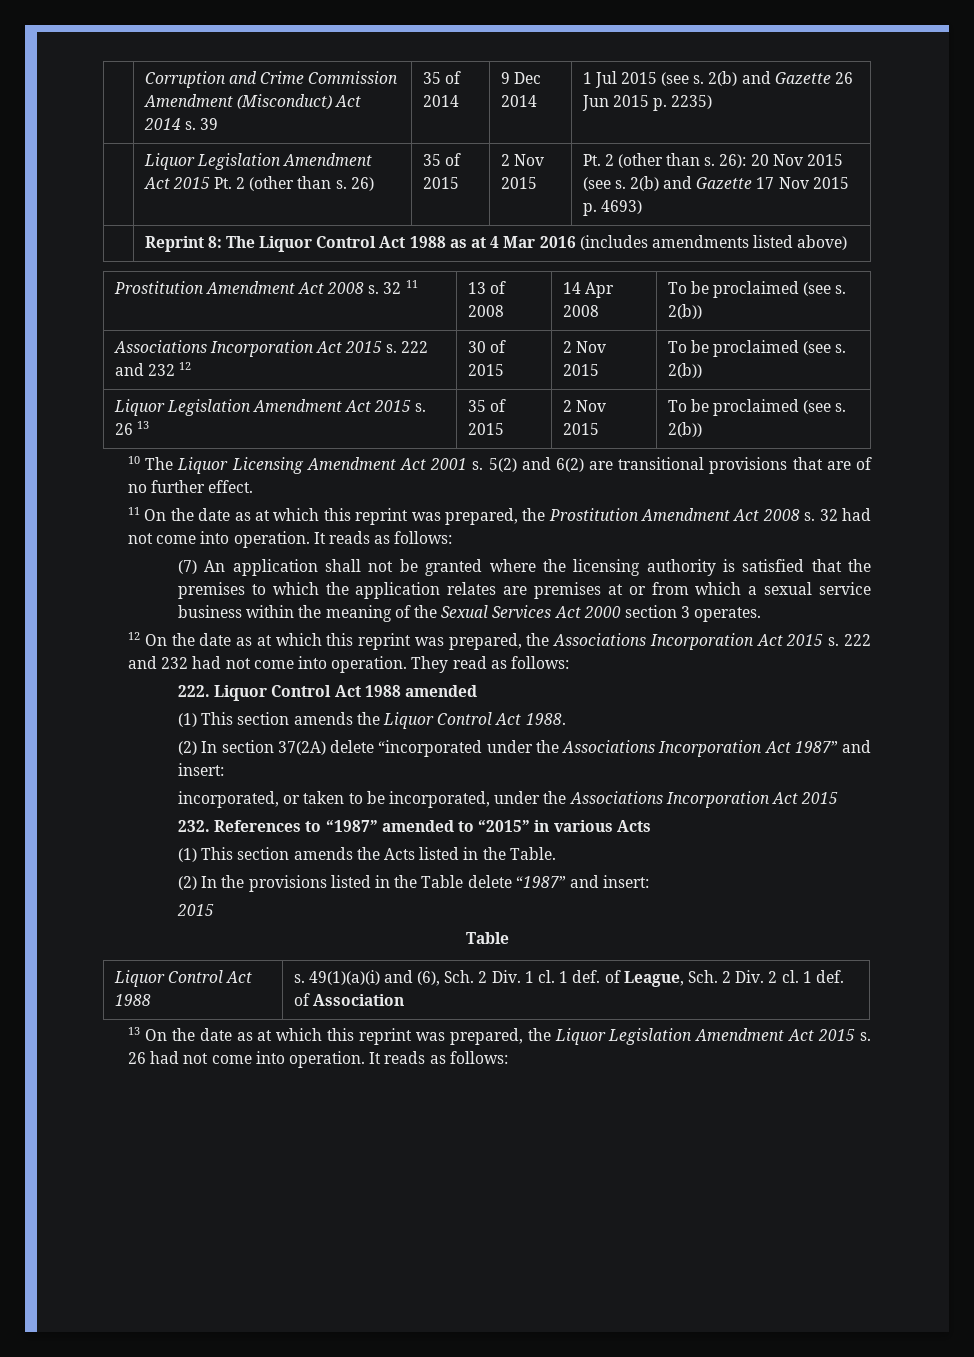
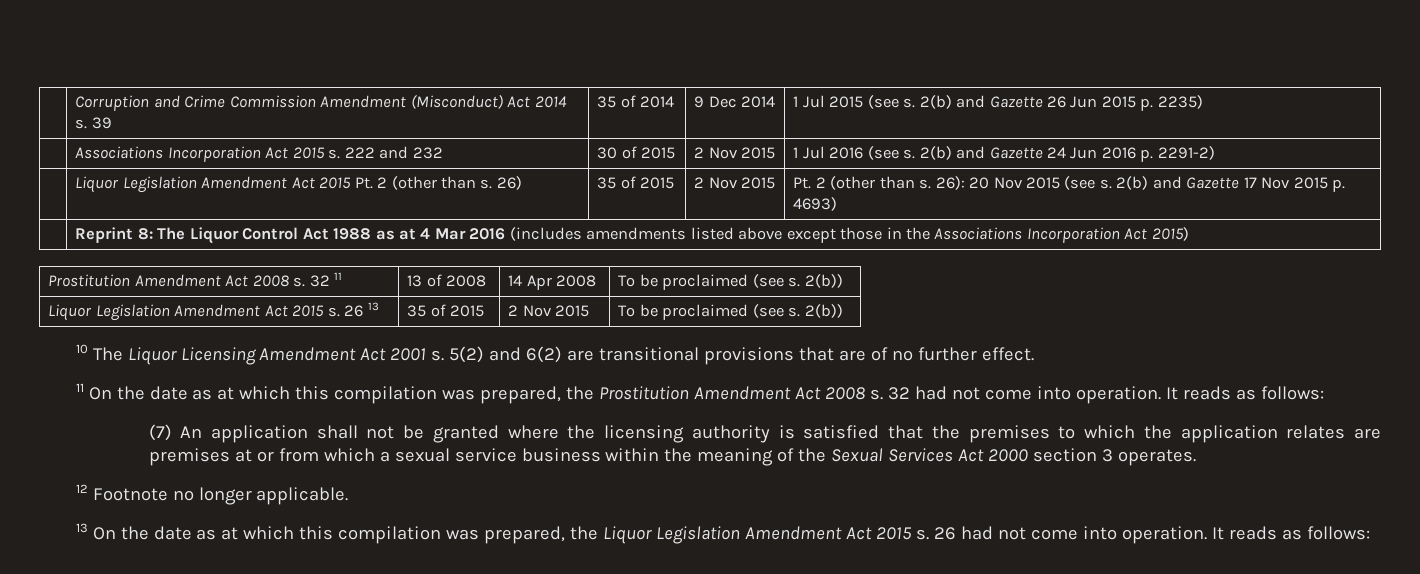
+ | Associations Incorporation Act 2015 s. 222 and 232 | 30 of 2015 | 2 Nov 2015 | 1 Jul 2016 (see s. 2(b) and Gazette 24 Jun 2016 p. 2291-2)
- | Reprint 8: The Liquor Control Act 1988 as at 4 Mar 2016 (includes amendments listed above)
+ | Reprint 8: The Liquor Control Act 1988 as at 4 Mar 2016 (includes amendments listed above except those in the Associations Incorporation Act 2015)
- Associations Incorporation Act 2015 s. 222 and 232 12 | 30 of 2015 | 2 Nov 2015 | To be proclaimed (see s. 2(b))
- 11 On the date as at which this reprint was prepared, the Prostitution Amendment Act 2008 s.
+ 11 On the date as at which this compilation was prepared, the Prostitution Amendment Act 2008 s.
- 12 On the date as at which this reprint was prepared, the Associations Incorporation Act 2015 s. 222 and 232 had not come into operation. They read as follows:
- 222. Liquor Control Act 1988 amended
- (1) This section amends the Liquor Control Act 1988.
- (2) In section 37(2A) delete “incorporated under the Associations Incorporation Act 1987” and insert:
- incorporated, or taken to be incorporated, under the Associations Incorporation Act 2015
- 232. References to “1987” amended to “2015” in various Acts
- (1) This section amends the Acts listed in the Table.
- (2) In the provisions listed in the Table delete “1987” and insert:
- 2015
- Table
- Liquor Control Act 1988 | s. 49(1)(a)(i) and (6), Sch. 2 Div. 1 cl. 1 def. of League, Sch. 2 Div. 2 cl. 1 def. of Association
+ 12 Footnote no longer applicable.
- 13 On the date as at which this reprint was prepared, the Liquor Legislation Amendment Act 2015 s.
+ 13 On the date as at which this compilation was prepared, the Liquor Legislation Amendment Act 2015 s.

